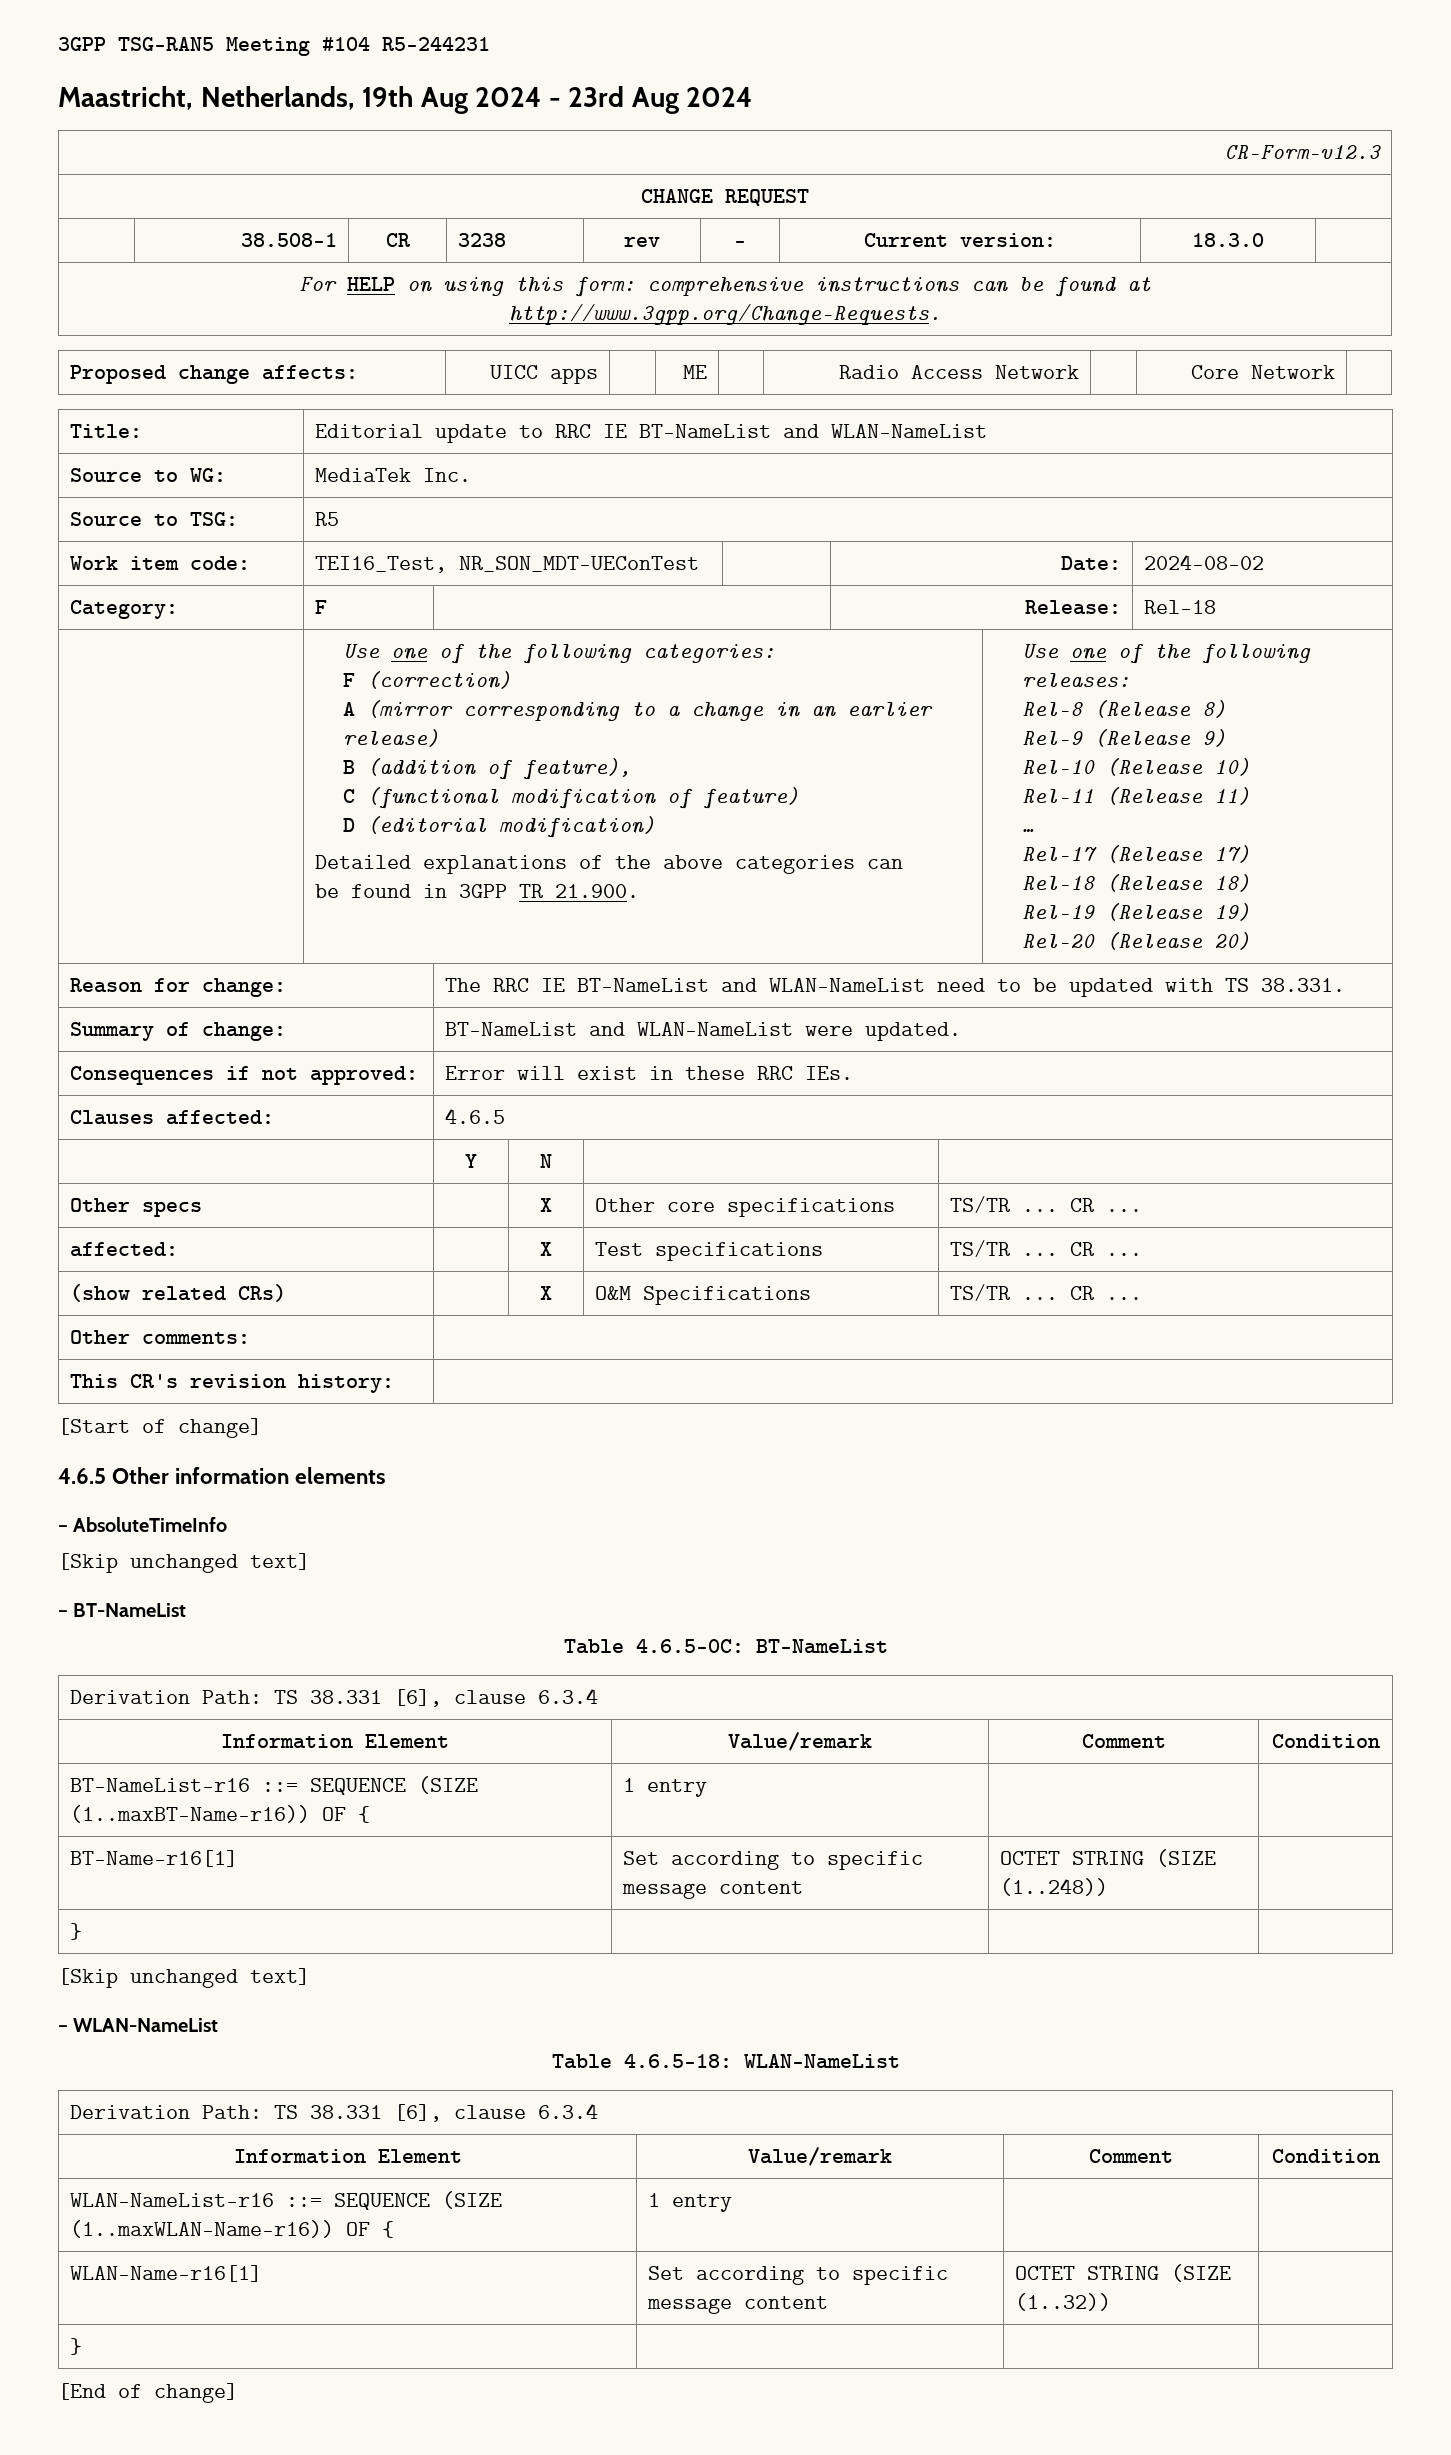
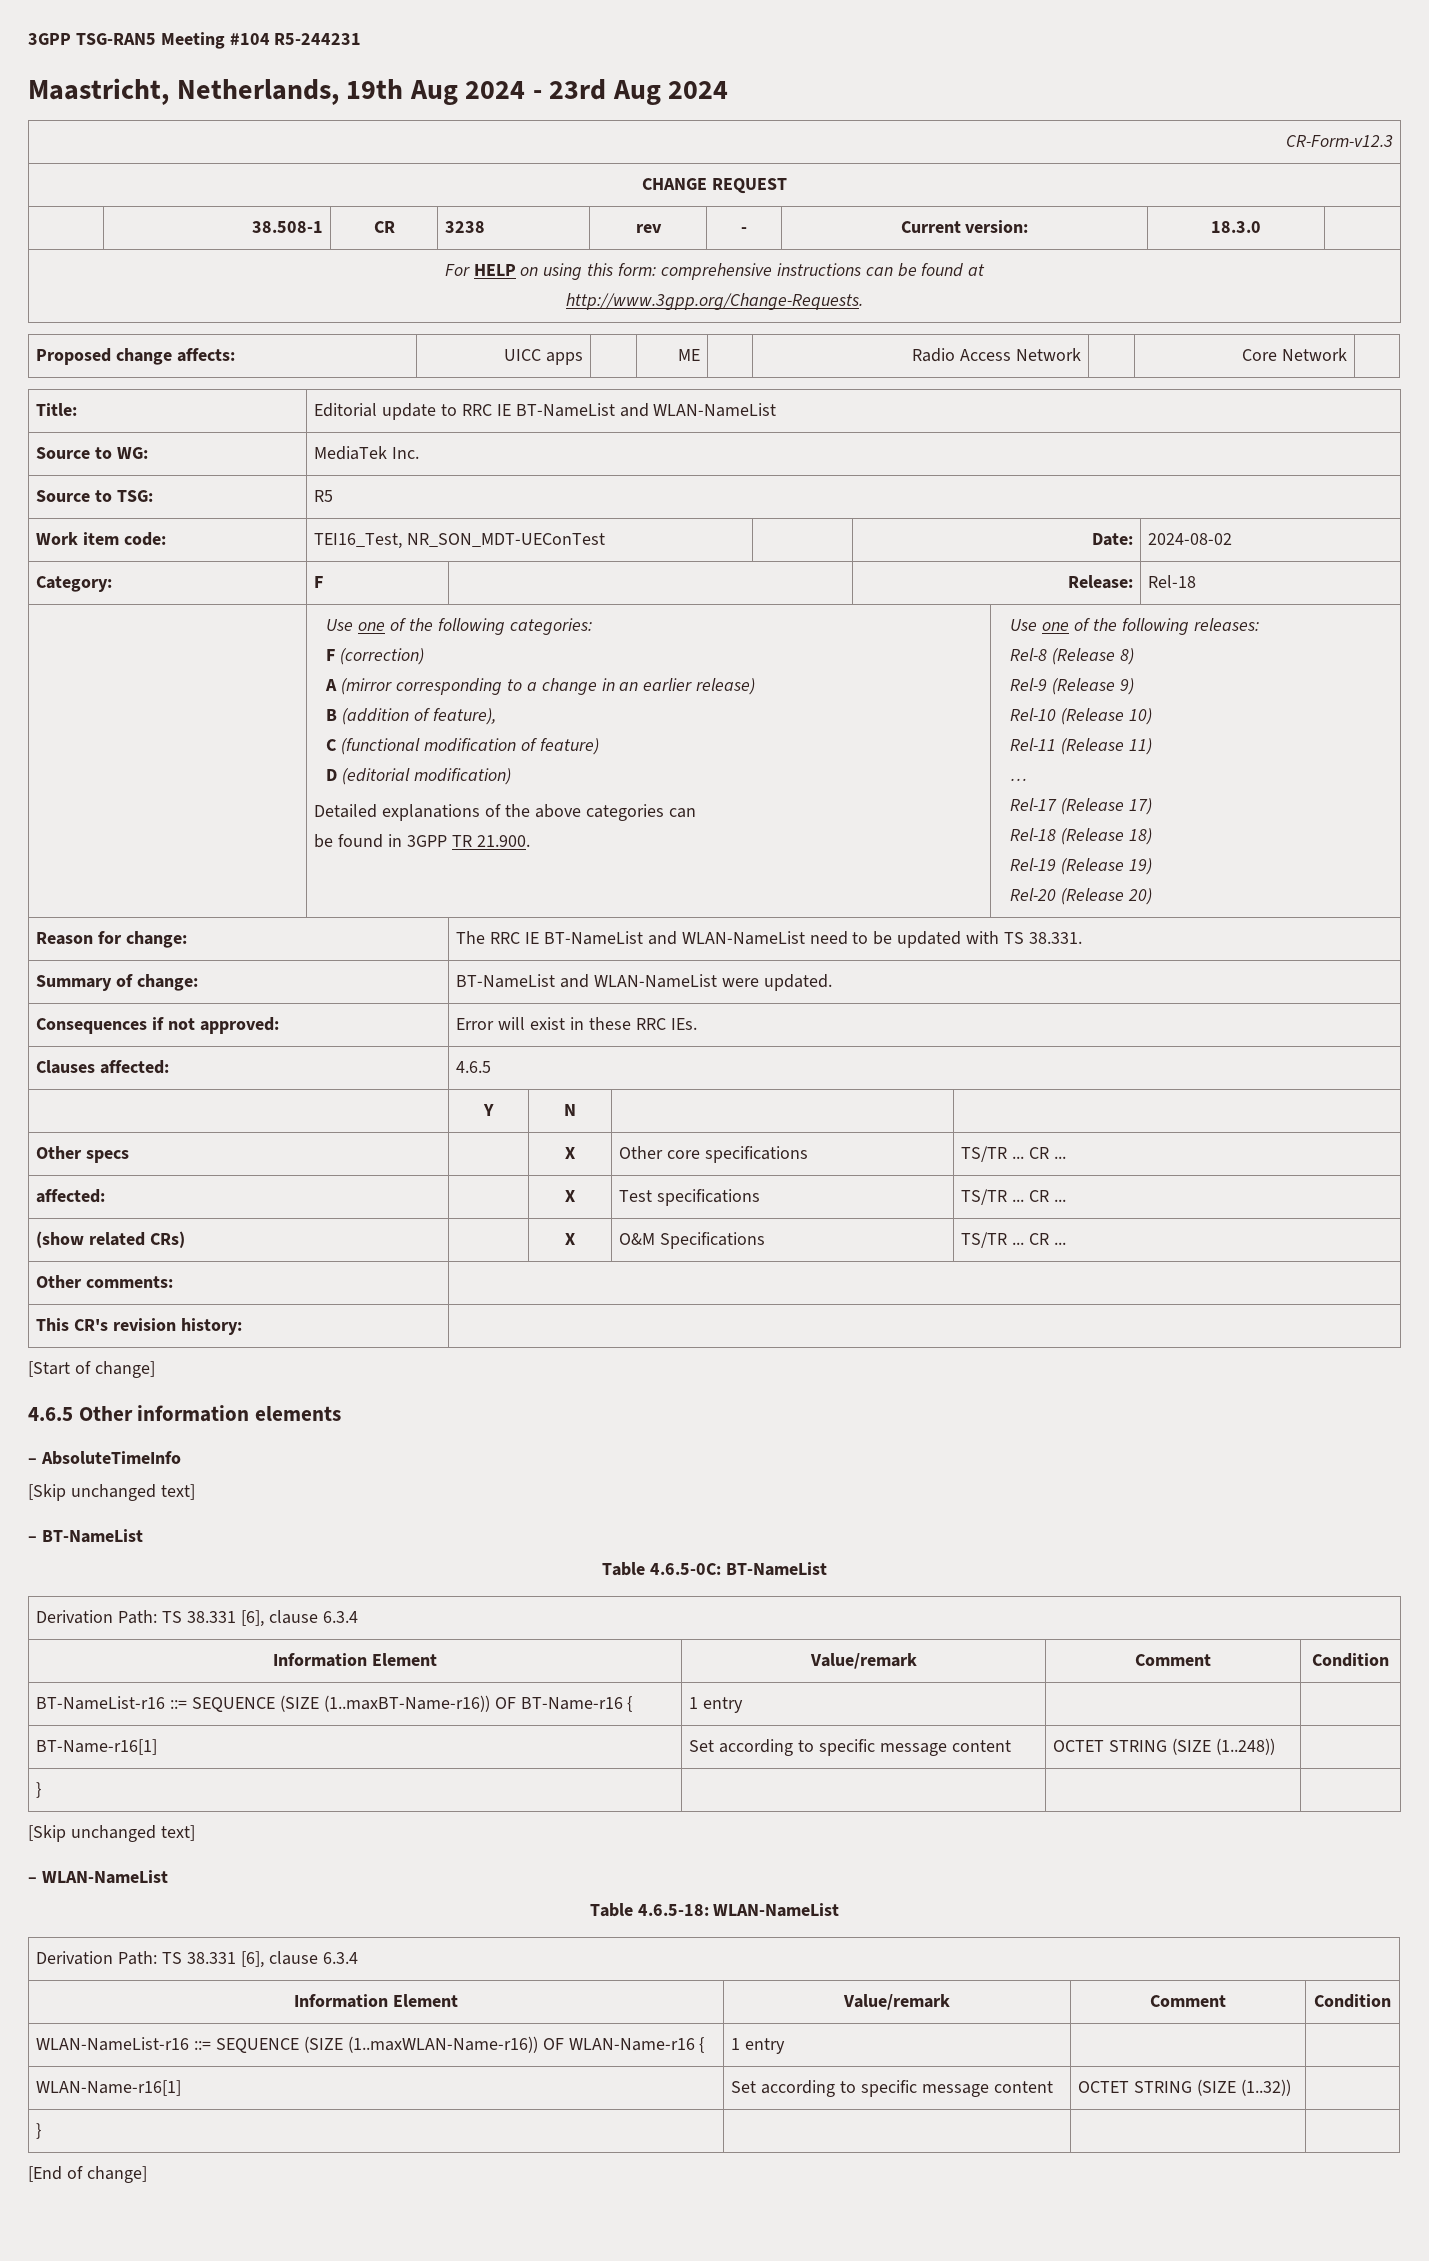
- BT-NameList-r16 ::= SEQUENCE (SIZE (1..maxBT-Name-r16)) OF { | 1 entry | |
+ BT-NameList-r16 ::= SEQUENCE (SIZE (1..maxBT-Name-r16)) OF BT-Name-r16 { | 1 entry | |
- WLAN-NameList-r16 ::= SEQUENCE (SIZE (1..maxWLAN-Name-r16)) OF { | 1 entry | |
+ WLAN-NameList-r16 ::= SEQUENCE (SIZE (1..maxWLAN-Name-r16)) OF WLAN-Name-r16 { | 1 entry | |

